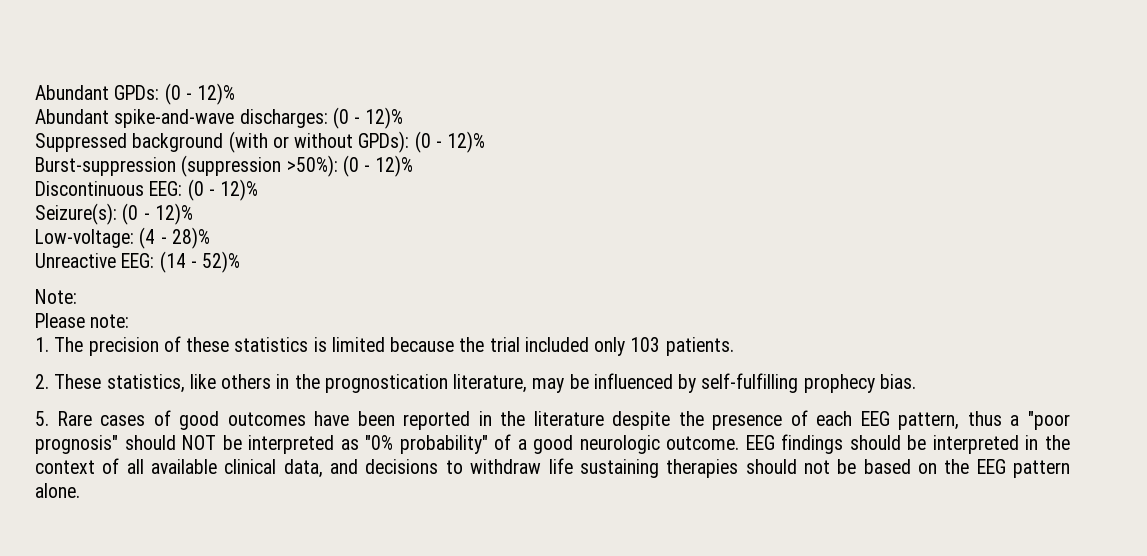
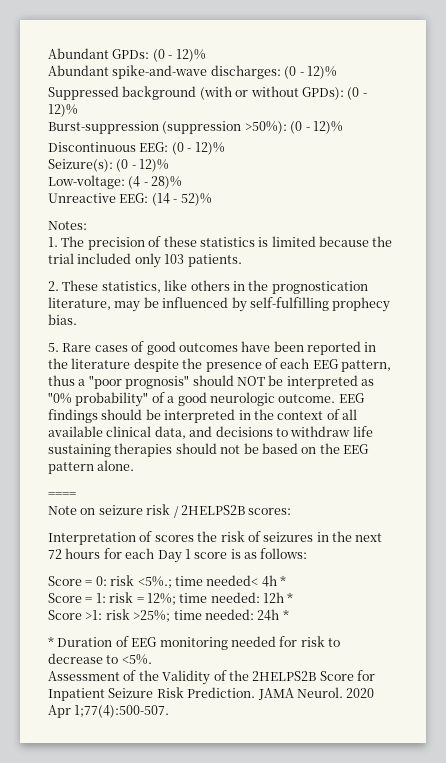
- Note:
- Please note:
+ Notes:
+ ====
+ Note on seizure risk / 2HELPS2B scores:
+ Interpretation of scores the risk of seizures in the next 72 hours for each Day 1 score is as follows:
+ Score = 0: risk <5%.; time needed< 4h *
+ Score = 1: risk = 12%; time needed: 12h *
+ Score >1: risk >25%; time needed: 24h *
+ * Duration of EEG monitoring needed for risk to decrease to <5%.
+ Assessment of the Validity of the 2HELPS2B Score for Inpatient Seizure Risk Prediction. JAMA Neurol. 2020 Apr 1;77(4):500-507.

